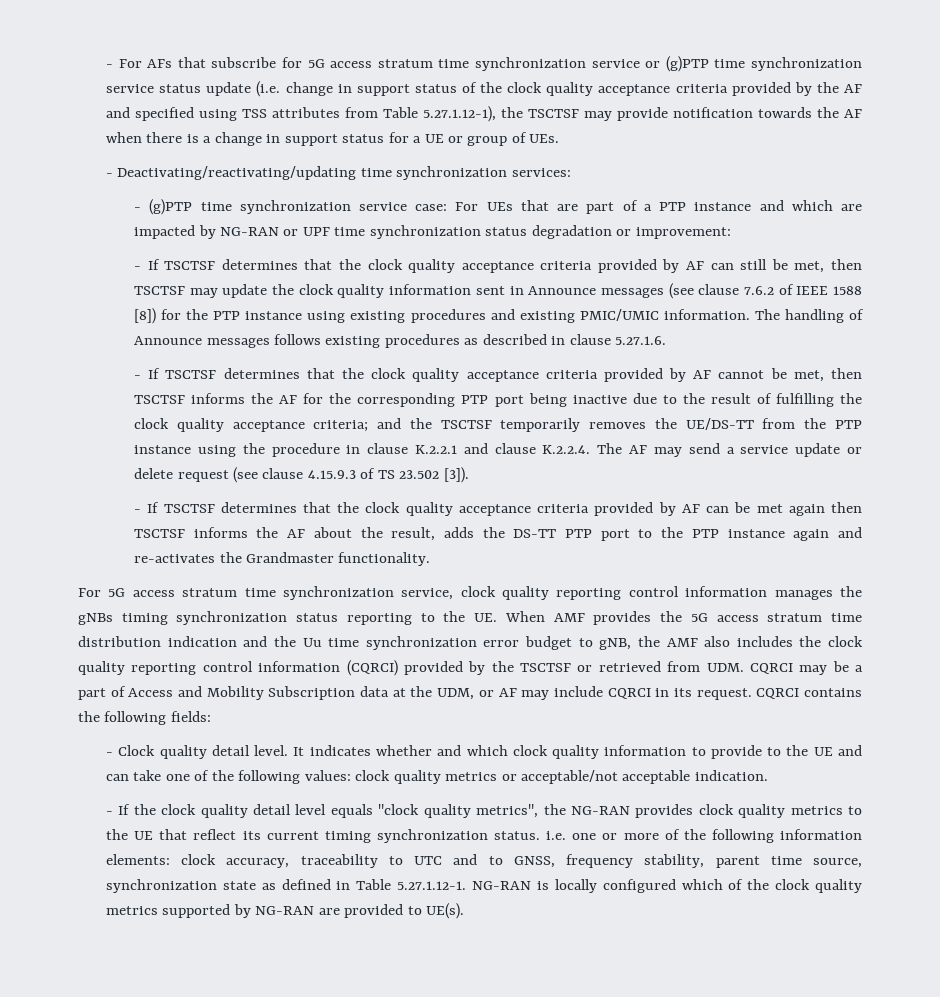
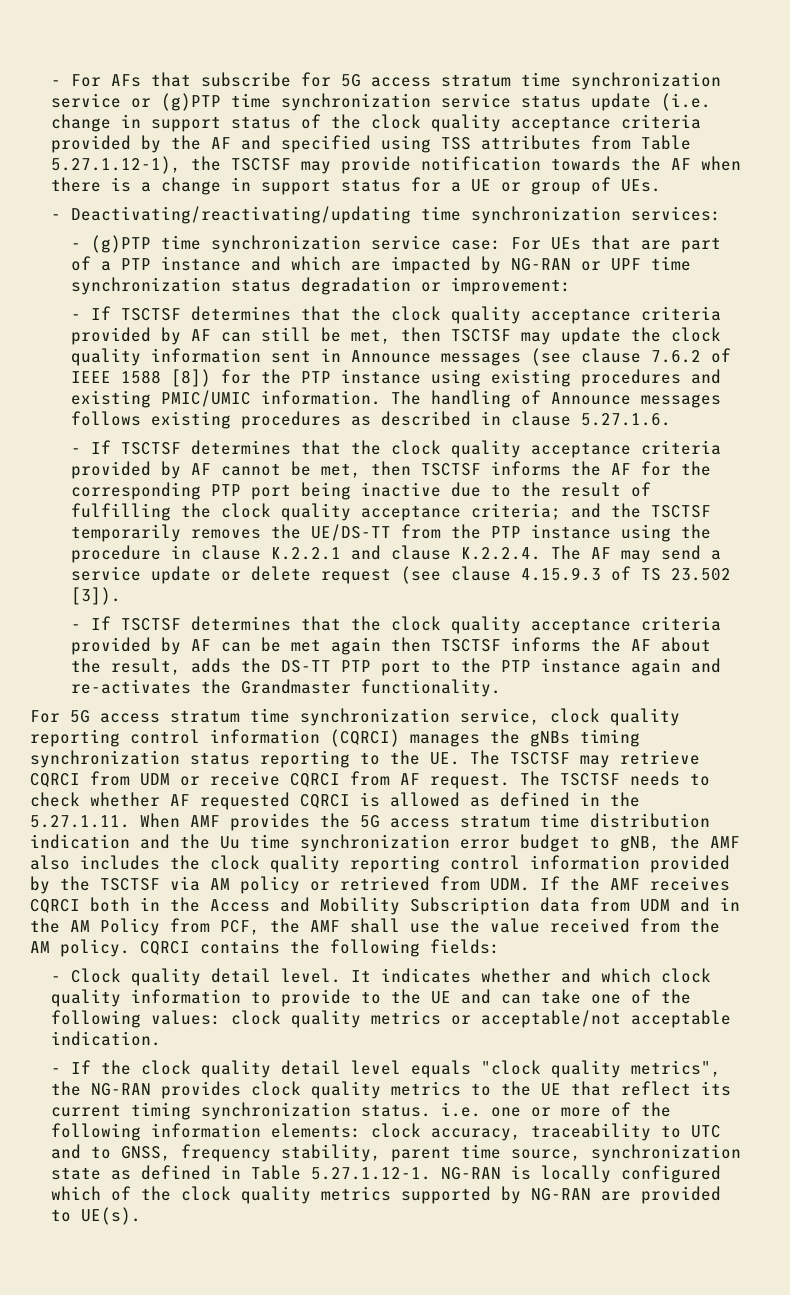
- For 5G access stratum time synchronization service, clock quality reporting control information manages the gNBs timing synchronization status reporting to the UE. When AMF provides the 5G access stratum time distribution indication and the Uu time synchronization error budget to gNB, the AMF also includes the clock quality reporting control information (CQRCI) provided by the TSCTSF or retrieved from UDM. CQRCI may be a part of Access and Mobility Subscription data at the UDM, or AF may include CQRCI in its request.
+ For 5G access stratum time synchronization service, clock quality reporting control information (CQRCI) manages the gNBs timing synchronization status reporting to the UE. The TSCTSF may retrieve CQRCI from UDM or receive CQRCI from AF request. The TSCTSF needs to check whether AF requested CQRCI is allowed as defined in the 5.27.1.11. When AMF provides the 5G access stratum time distribution indication and the Uu time synchronization error budget to gNB, the AMF also includes the clock quality reporting control information provided by the TSCTSF via AM policy or retrieved from UDM. If the AMF receives CQRCI both in the Access and Mobility Subscription data from UDM and in the AM Policy from PCF, the AMF shall use the value received from the AM policy.

